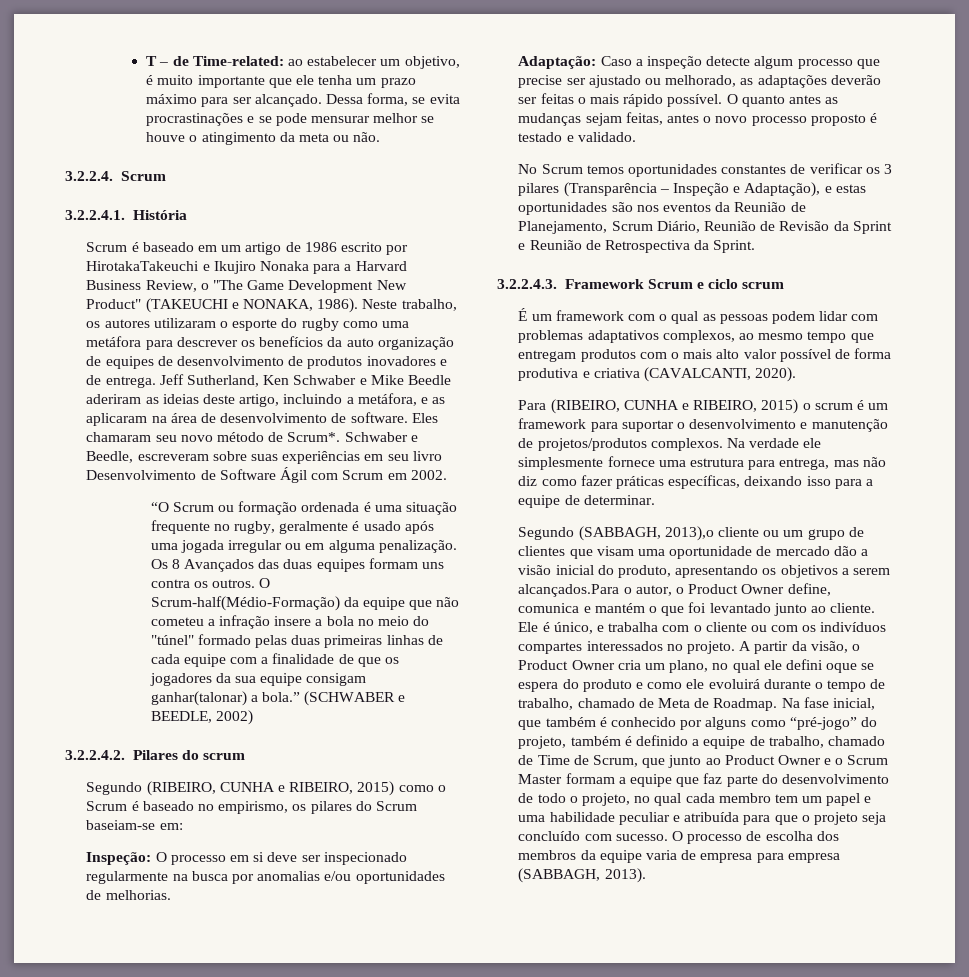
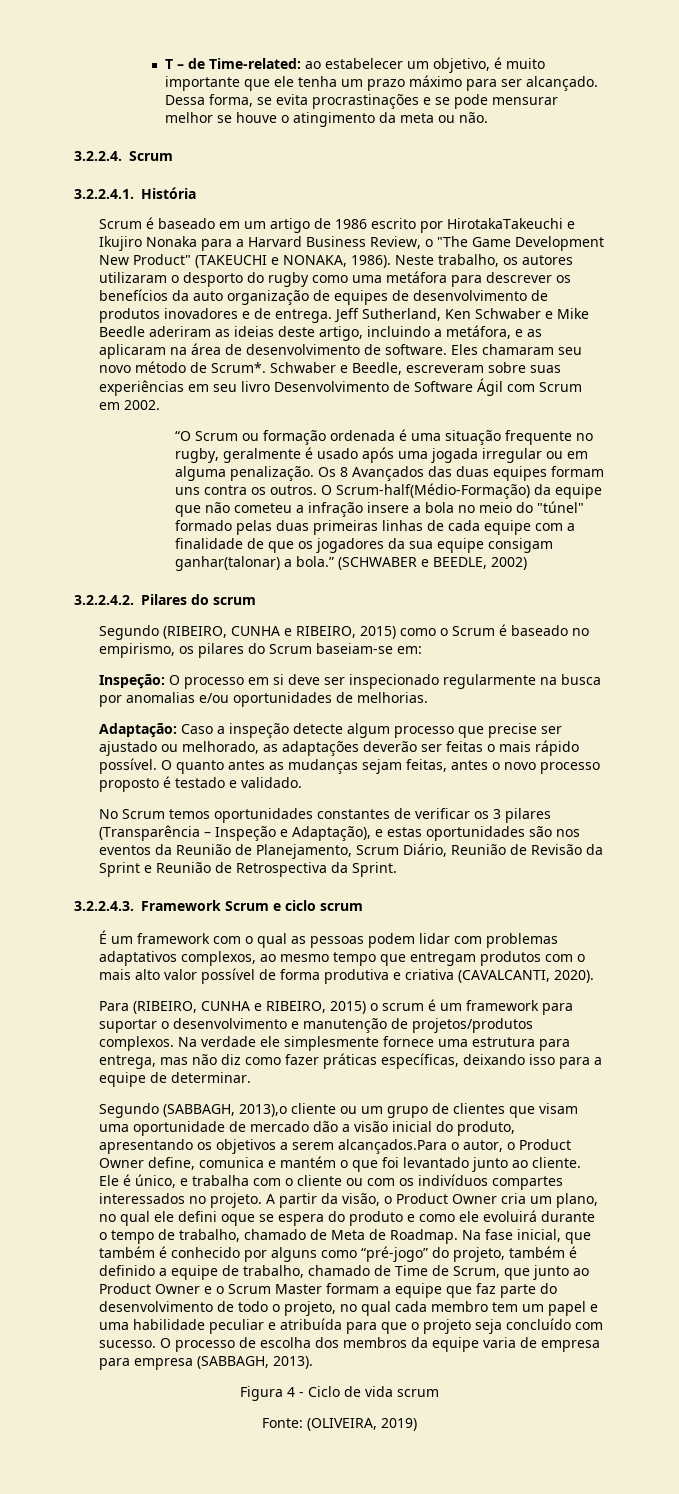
- Neste trabalho, os autores utilizaram o esporte do rugby como uma metáfora para descrever os benefícios da auto organização de equipes de desenvolvimento de produtos inovadores e de entrega.
+ Neste trabalho, os autores utilizaram o desporto do rugby como uma metáfora para descrever os benefícios da auto organização de equipes de desenvolvimento de produtos inovadores e de entrega.
+ Figura 4 - Ciclo de vida scrum
+ Fonte: (OLIVEIRA, 2019)

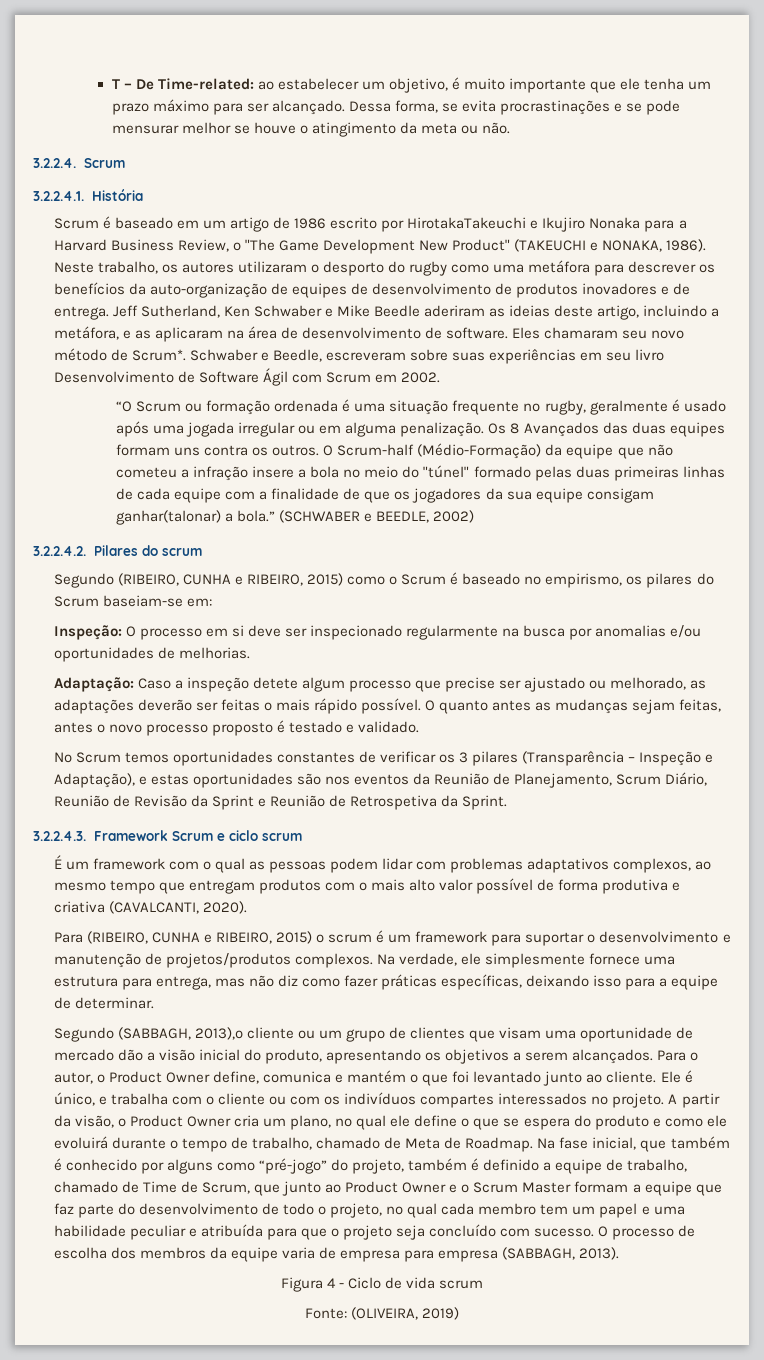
- T – de Time-related: ao estabelecer um objetivo, é muito importante que ele tenha um prazo máximo para ser alcançado.
+ T – De Time-related: ao estabelecer um objetivo, é muito importante que ele tenha um prazo máximo para ser alcançado.
- Neste trabalho, os autores utilizaram o desporto do rugby como uma metáfora para descrever os benefícios da auto organização de equipes de desenvolvimento de produtos inovadores e de entrega.
+ Neste trabalho, os autores utilizaram o desporto do rugby como uma metáfora para descrever os benefícios da auto-organização de equipes de desenvolvimento de produtos inovadores e de entrega.
- O Scrum-half(Médio-Formação) da equipe que não cometeu a infração insere a bola no meio do "túnel" formado pelas duas primeiras linhas de cada equipe com a finalidade de que os jogadores da sua equipe consigam ganhar(talonar) a bola.”
+ O Scrum-half (Médio-Formação) da equipe que não cometeu a infração insere a bola no meio do "túnel" formado pelas duas primeiras linhas de cada equipe com a finalidade de que os jogadores da sua equipe consigam ganhar(talonar) a bola.”
- Adaptação: Caso a inspeção detecte algum processo que precise ser ajustado ou melhorado, as adaptações deverão ser feitas o mais rápido possível.
+ Adaptação: Caso a inspeção detete algum processo que precise ser ajustado ou melhorado, as adaptações deverão ser feitas o mais rápido possível.
- No Scrum temos oportunidades constantes de verificar os 3 pilares (Transparência – Inspeção e Adaptação), e estas oportunidades são nos eventos da Reunião de Planejamento, Scrum Diário, Reunião de Revisão da Sprint e Reunião de Retrospectiva da Sprint.
+ No Scrum temos oportunidades constantes de verificar os 3 pilares (Transparência – Inspeção e Adaptação), e estas oportunidades são nos eventos da Reunião de Planejamento, Scrum Diário, Reunião de Revisão da Sprint e Reunião de Retrospetiva da Sprint.
- Na verdade ele simplesmente fornece uma estrutura para entrega, mas não diz como fazer práticas específicas, deixando isso para a equipe de determinar.
+ Na verdade, ele simplesmente fornece uma estrutura para entrega, mas não diz como fazer práticas específicas, deixando isso para a equipe de determinar.
- Segundo (SABBAGH, 2013),o cliente ou um grupo de clientes que visam uma oportunidade de mercado dão a visão inicial do produto, apresentando os objetivos a serem alcançados.Para o autor, o Product Owner define, comunica e mantém o que foi levantado junto ao cliente.
+ Segundo (SABBAGH, 2013),o cliente ou um grupo de clientes que visam uma oportunidade de mercado dão a visão inicial do produto, apresentando os objetivos a serem alcançados. Para o autor, o Product Owner define, comunica e mantém o que foi levantado junto ao cliente.
- A partir da visão, o Product Owner cria um plano, no qual ele defini oque se espera do produto e como ele evoluirá durante o tempo de trabalho, chamado de Meta de Roadmap.
+ A partir da visão, o Product Owner cria um plano, no qual ele define o que se espera do produto e como ele evoluirá durante o tempo de trabalho, chamado de Meta de Roadmap.

